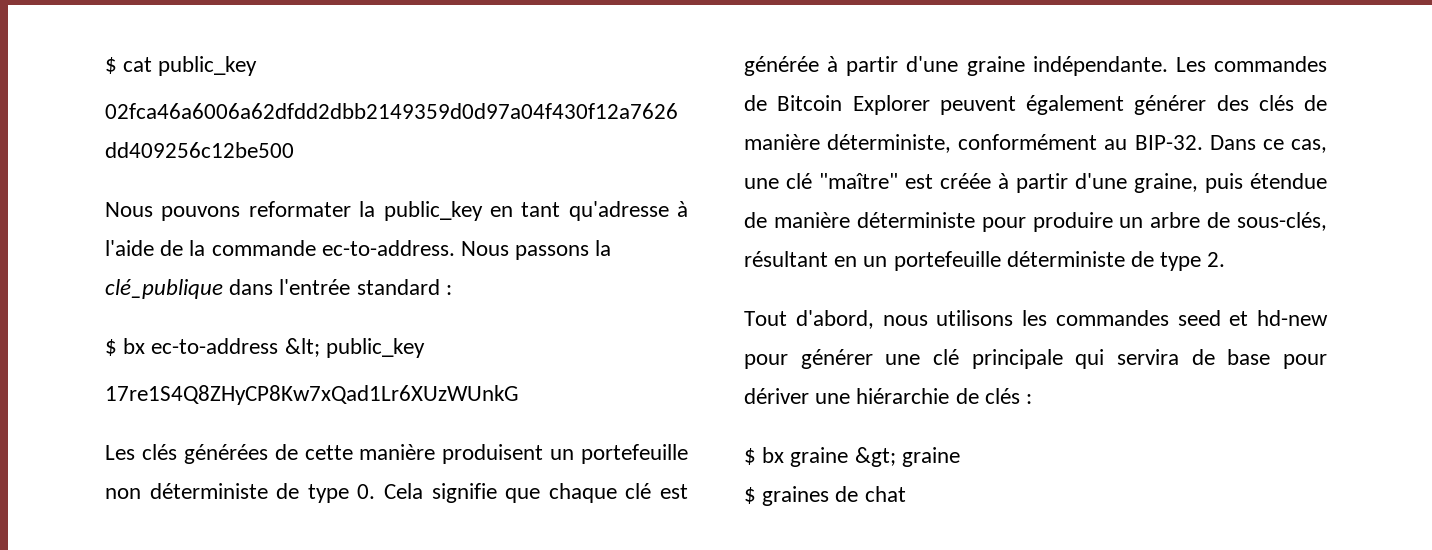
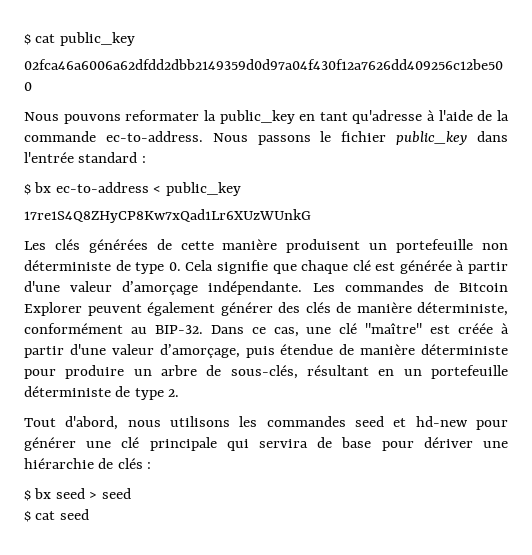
- Nous passons la clé_publique dans l'entrée standard :
+ Nous passons le fichier public_key dans l'entrée standard :
- $ bx ec-to-address &lt; public_key
+ $ bx ec-to-address < public_key
- Les clés générées de cette manière produisent un portefeuille non déterministe de type 0. Cela signifie que chaque clé est générée à partir d'une graine indépendante.
+ Les clés générées de cette manière produisent un portefeuille non déterministe de type 0. Cela signifie que chaque clé est générée à partir d'une valeur d’amorçage indépendante.
- Dans ce cas, une clé "maître" est créée à partir d'une graine, puis étendue de manière déterministe pour produire un arbre de sous-clés, résultant en un portefeuille déterministe de type 2.
+ Dans ce cas, une clé "maître" est créée à partir d'une valeur d’amorçage, puis étendue de manière déterministe pour produire un arbre de sous-clés, résultant en un portefeuille déterministe de type 2.
- $ bx graine &gt; graine
- $ graines de chat
+ $ bx seed > seed
+ $ cat seed

